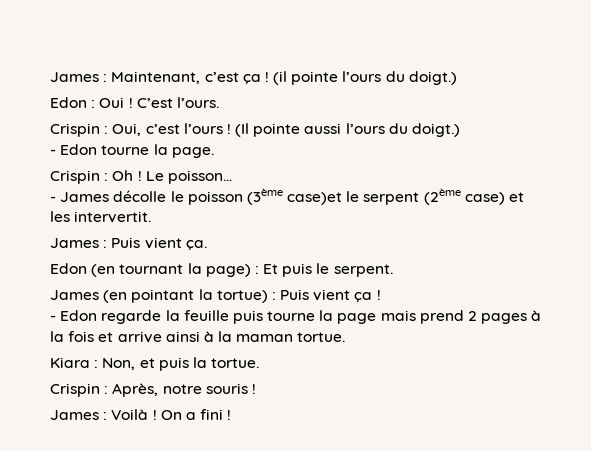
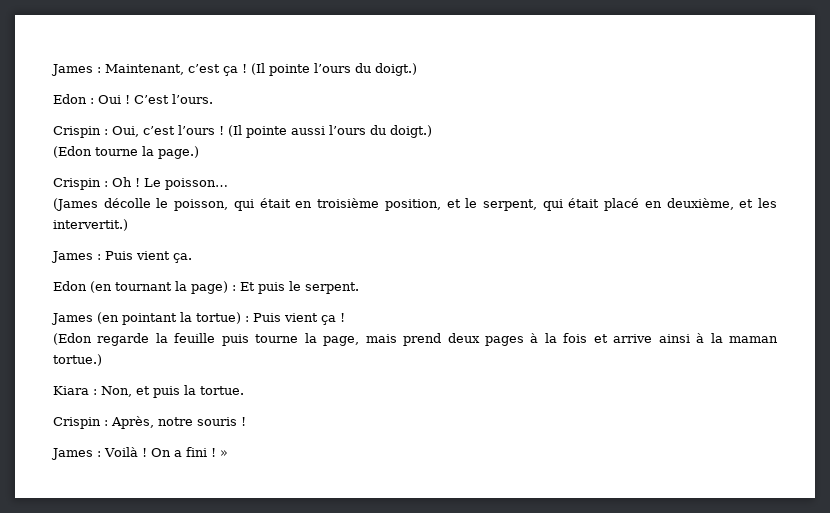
- (il pointe l’ours du doigt.)
+ (Il pointe l’ours du doigt.)
- - Edon tourne la page.
+ (Edon tourne la page.)
- - James décolle le poisson (3ème case)et le serpent (2ème case) et les intervertit.
+ (James décolle le poisson, qui était en troisième position, et le serpent, qui était placé en deuxième, et les intervertit.)
- - Edon regarde la feuille puis tourne la page mais prend 2 pages à la fois et arrive ainsi à la maman tortue.
+ (Edon regarde la feuille puis tourne la page, mais prend deux pages à la fois et arrive ainsi à la maman tortue.)
- On a fini !
+ On a fini ! »

